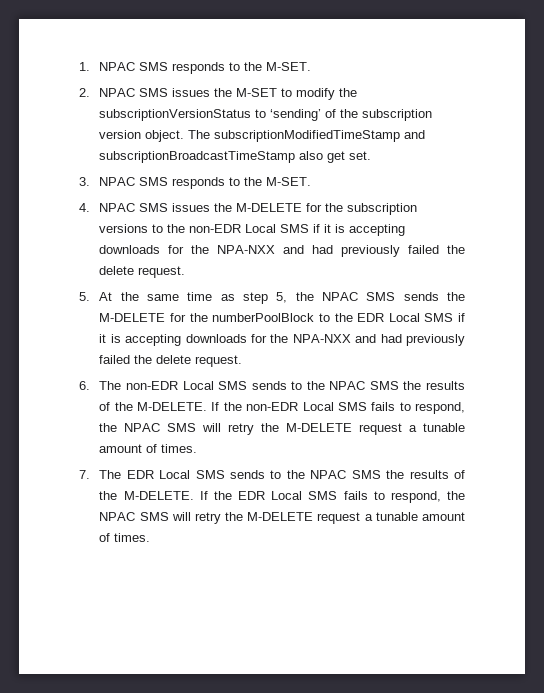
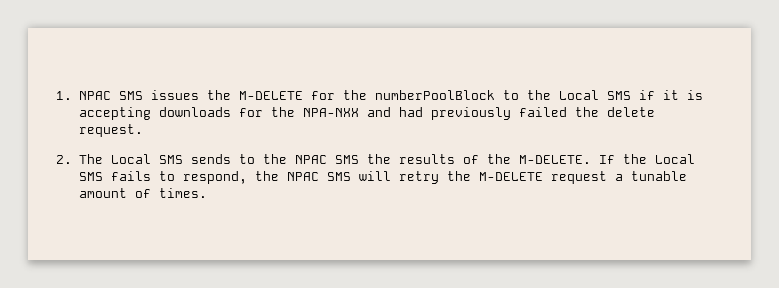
- 1. NPAC SMS responds to the M-SET.
- 2. NPAC SMS issues the M-SET to modify the subscriptionVersionStatus to ‘sending’ of the subscription version object. The subscriptionModifiedTimeStamp and subscriptionBroadcastTimeStamp also get set.
- 3. NPAC SMS responds to the M-SET.
- 4. NPAC SMS issues the M-DELETE for the subscription versions to the non-EDR Local SMS if it is accepting downloads for the NPA-NXX and had previously failed the delete request.
- 5. At the same time as step 5, the NPAC SMS sends the M-DELETE for the numberPoolBlock to the EDR Local SMS if it is accepting downloads for the NPA-NXX and had previously failed the delete request.
+ 1. NPAC SMS issues the M-DELETE for the numberPoolBlock to the Local SMS if it is accepting downloads for the NPA-NXX and had previously failed the delete request.
- 6. The non-EDR Local SMS sends to the NPAC SMS the results of the M-DELETE.
+ 2. The Local SMS sends to the NPAC SMS the results of the M-DELETE.
- If the non-EDR Local SMS fails to respond, the NPAC SMS will retry the M-DELETE request a tunable amount of times.
+ If the Local SMS fails to respond, the NPAC SMS will retry the M-DELETE request a tunable amount of times.
- 7. The EDR Local SMS sends to the NPAC SMS the results of the M-DELETE. If the EDR Local SMS fails to respond, the NPAC SMS will retry the M-DELETE request a tunable amount of times.

